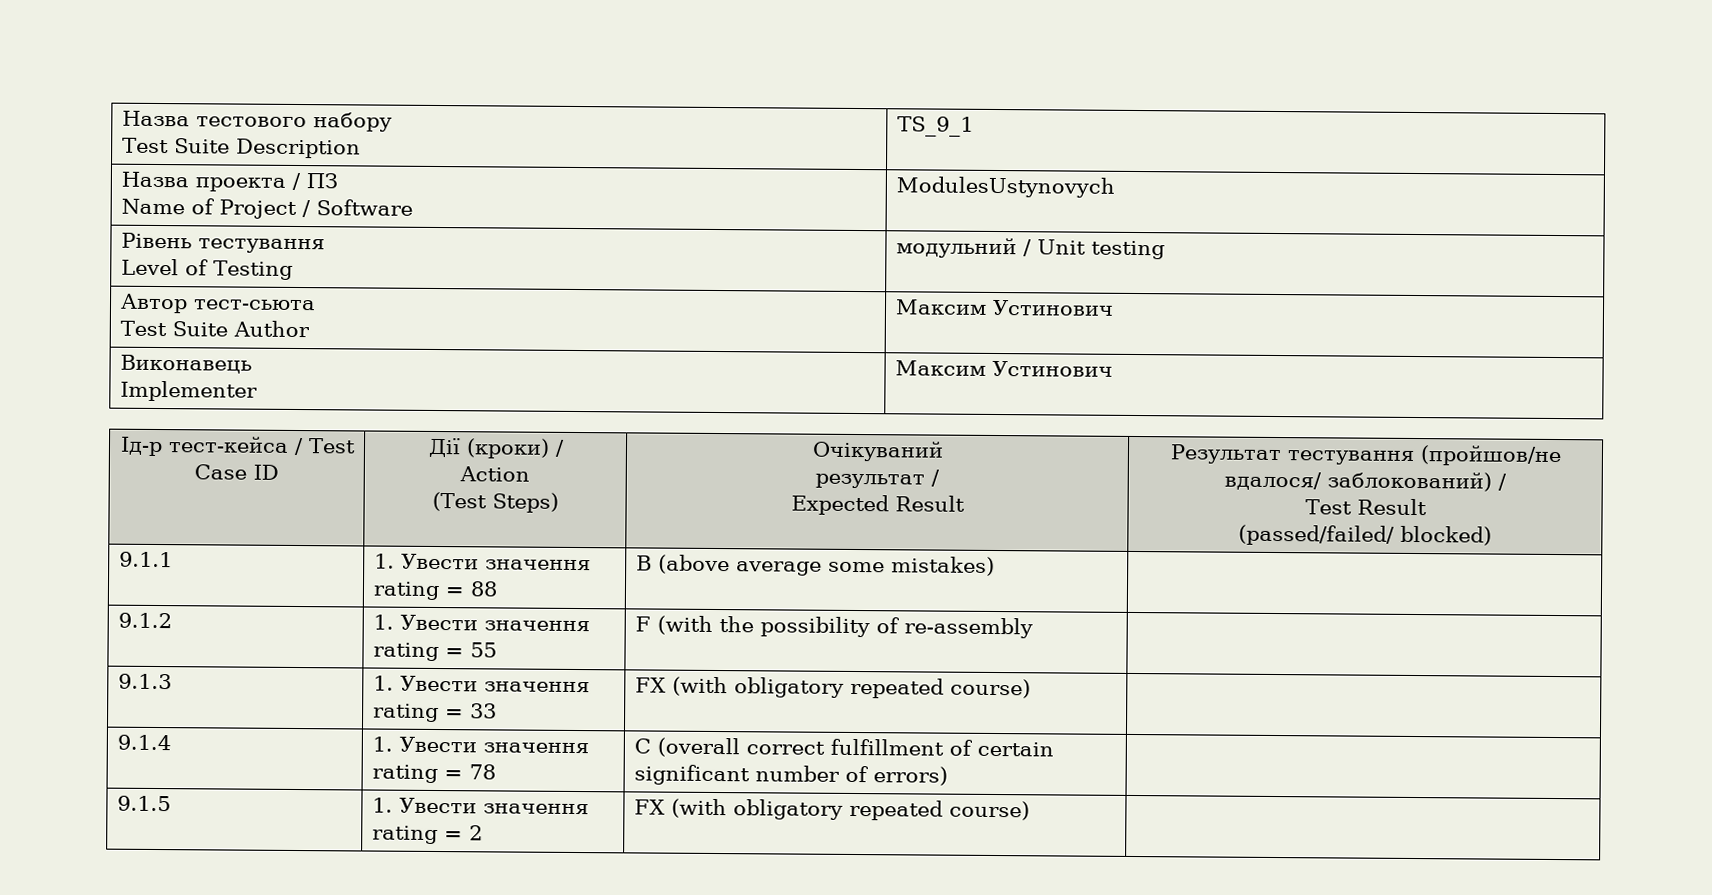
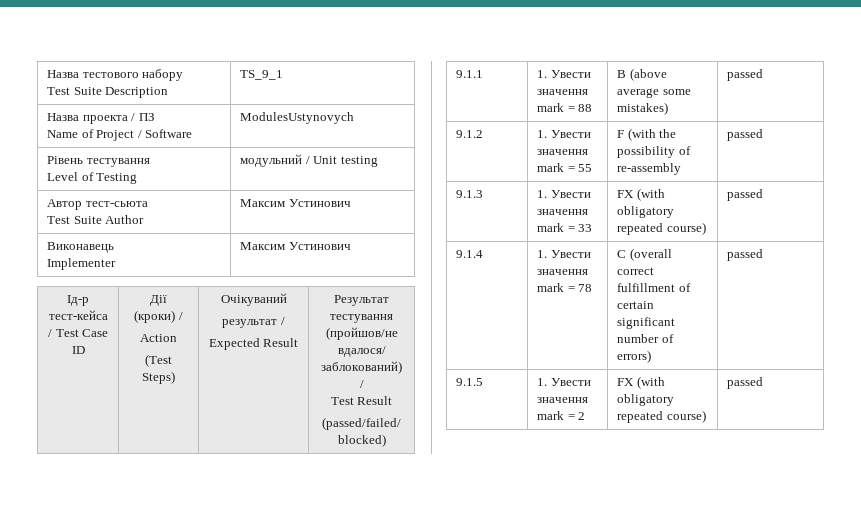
- 9.1.1 | 1. Увести значення rating = 88 | B (above average some mistakes) |
+ 9.1.1 | 1. Увести значення mark = 88 | B (above average some mistakes) | passed
- 9.1.2 | 1. Увести значення rating = 55 | F (with the possibility of re-assembly |
+ 9.1.2 | 1. Увести значення mark = 55 | F (with the possibility of re-assembly | passed
- 9.1.3 | 1. Увести значення rating = 33 | FX (with obligatory repeated course) |
+ 9.1.3 | 1. Увести значення mark = 33 | FX (with obligatory repeated course) | passed
- 9.1.4 | 1. Увести значення rating = 78 | C (overall correct fulfillment of certain significant number of errors) |
+ 9.1.4 | 1. Увести значення mark = 78 | C (overall correct fulfillment of certain significant number of errors) | passed
- 9.1.5 | 1. Увести значення rating = 2 | FX (with obligatory repeated course) |
+ 9.1.5 | 1. Увести значення mark = 2 | FX (with obligatory repeated course) | passed

